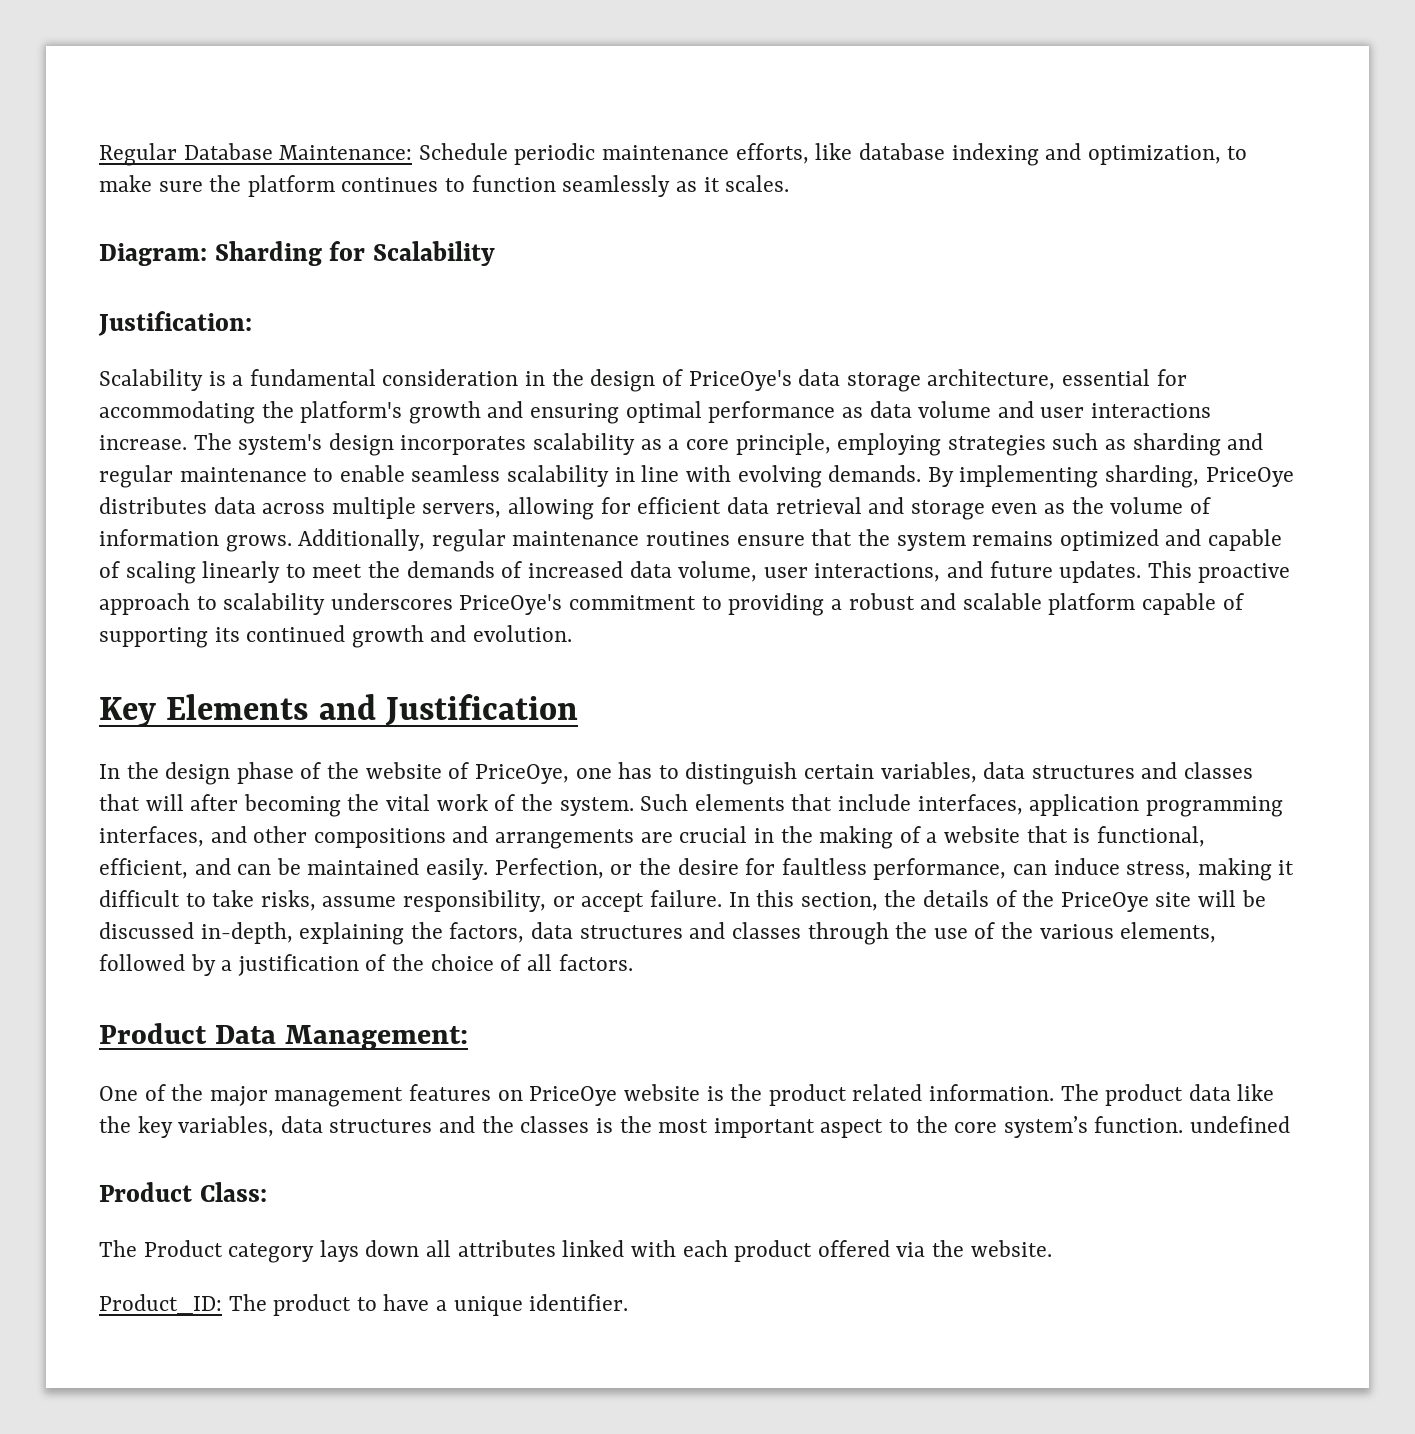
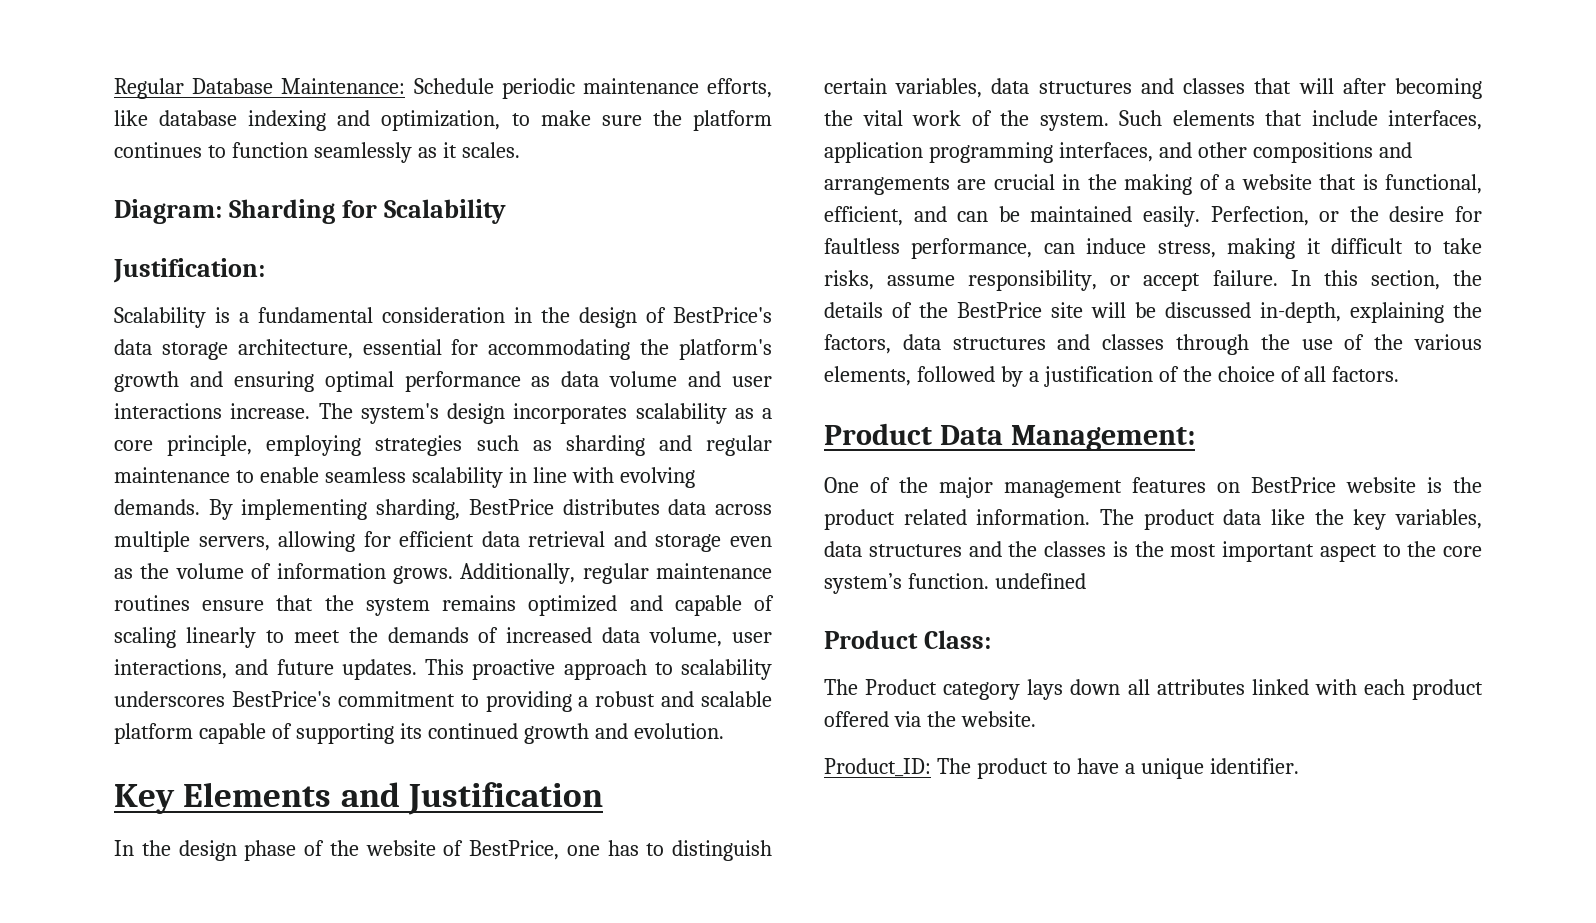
- Scalability is a fundamental consideration in the design of PriceOye's data storage architecture, essential for accommodating the platform's growth and ensuring optimal performance as data volume and user interactions increase.
+ Scalability is a fundamental consideration in the design of BestPrice's data storage architecture, essential for accommodating the platform's growth and ensuring optimal performance as data volume and user interactions increase.
- By implementing sharding, PriceOye distributes data across multiple servers, allowing for efficient data retrieval and storage even as the volume of information grows.
+ By implementing sharding, BestPrice distributes data across multiple servers, allowing for efficient data retrieval and storage even as the volume of information grows.
- This proactive approach to scalability underscores PriceOye's commitment to providing a robust and scalable platform capable of supporting its continued growth and evolution.
+ This proactive approach to scalability underscores BestPrice's commitment to providing a robust and scalable platform capable of supporting its continued growth and evolution.
- In the design phase of the website of PriceOye, one has to distinguish certain variables, data structures and classes that will after becoming the vital work of the system.
+ In the design phase of the website of BestPrice, one has to distinguish certain variables, data structures and classes that will after becoming the vital work of the system.
- In this section, the details of the PriceOye site will be discussed in-depth, explaining the factors, data structures and classes through the use of the various elements, followed by a justification of the choice of all factors.
+ In this section, the details of the BestPrice site will be discussed in-depth, explaining the factors, data structures and classes through the use of the various elements, followed by a justification of the choice of all factors.
- One of the major management features on PriceOye website is the product related information.
+ One of the major management features on BestPrice website is the product related information.

